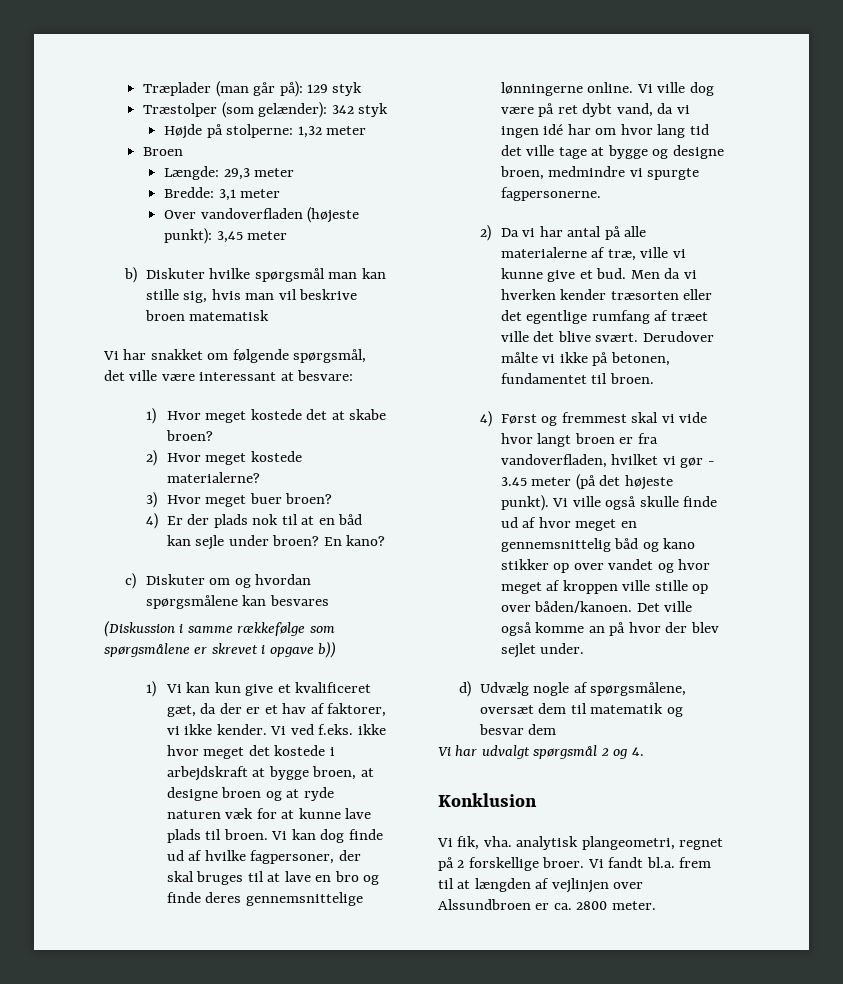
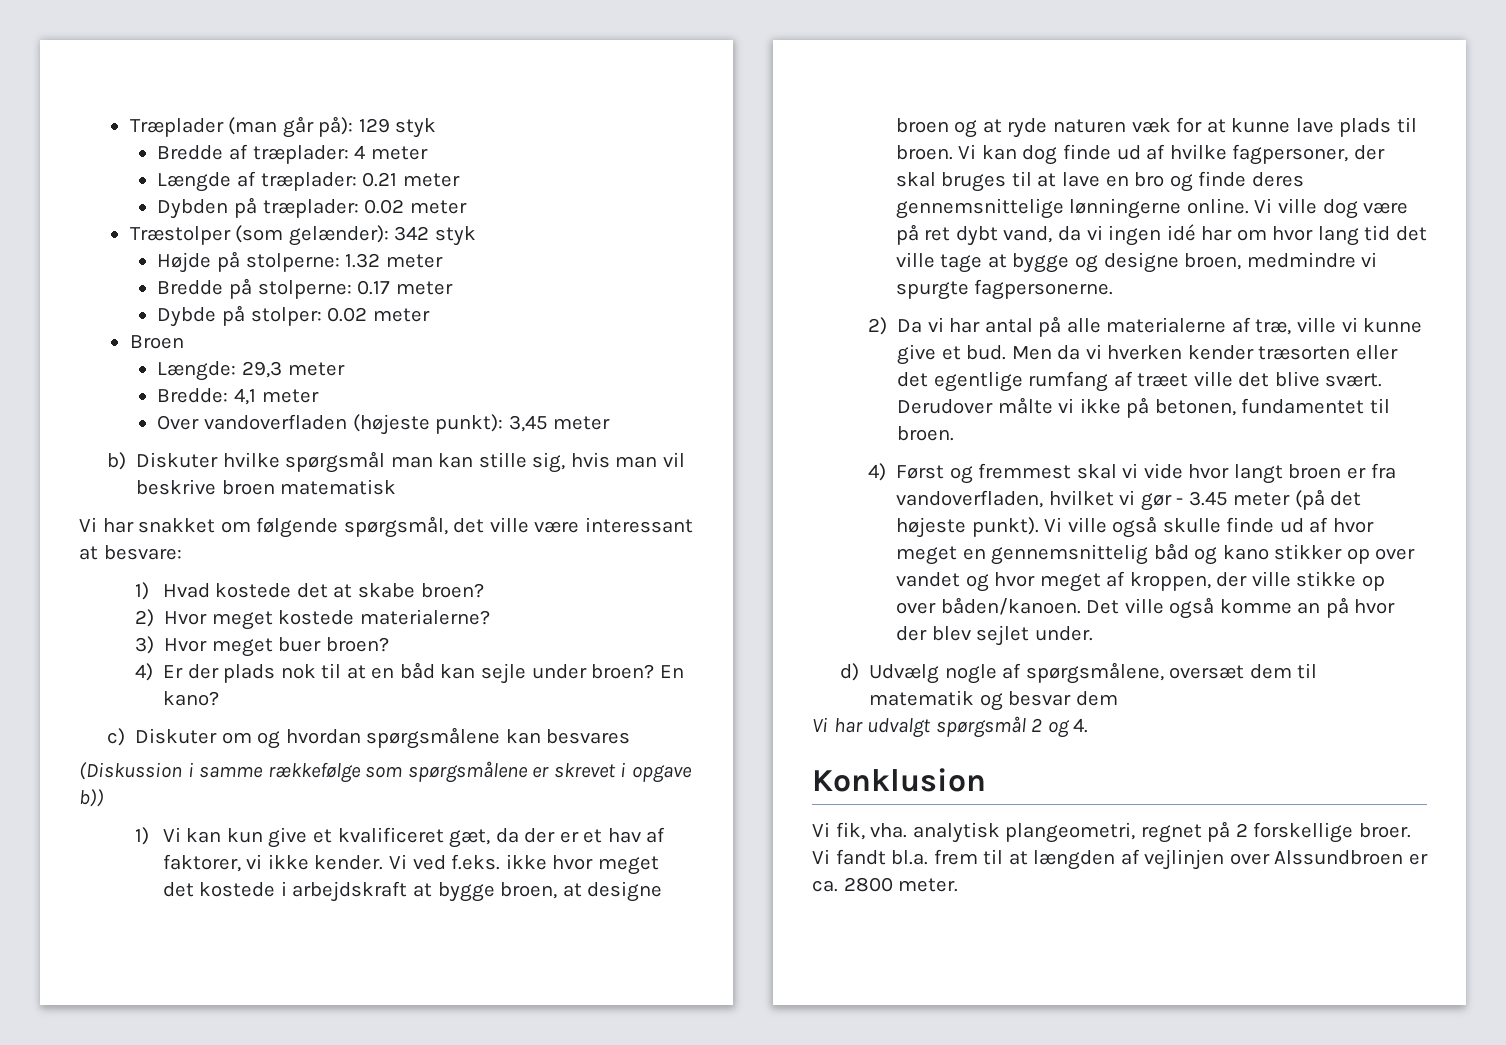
+ Bredde af træplader: 4 meter
+ Længde af træplader: 0.21 meter
+ Dybden på træplader: 0.02 meter
- Højde på stolperne: 1,32 meter
+ Højde på stolperne: 1.32 meter
+ Bredde på stolperne: 0.17 meter
+ Dybde på stolper: 0.02 meter
- Bredde: 3,1 meter
+ Bredde: 4,1 meter
- 1) Hvor meget kostede det at skabe broen?
+ 1) Hvad kostede det at skabe broen?
- Vi ville også skulle finde ud af hvor meget en gennemsnittelig båd og kano stikker op over vandet og hvor meget af kroppen ville stille op over båden/kanoen.
+ Vi ville også skulle finde ud af hvor meget en gennemsnittelig båd og kano stikker op over vandet og hvor meget af kroppen, der ville stikke op over båden/kanoen.

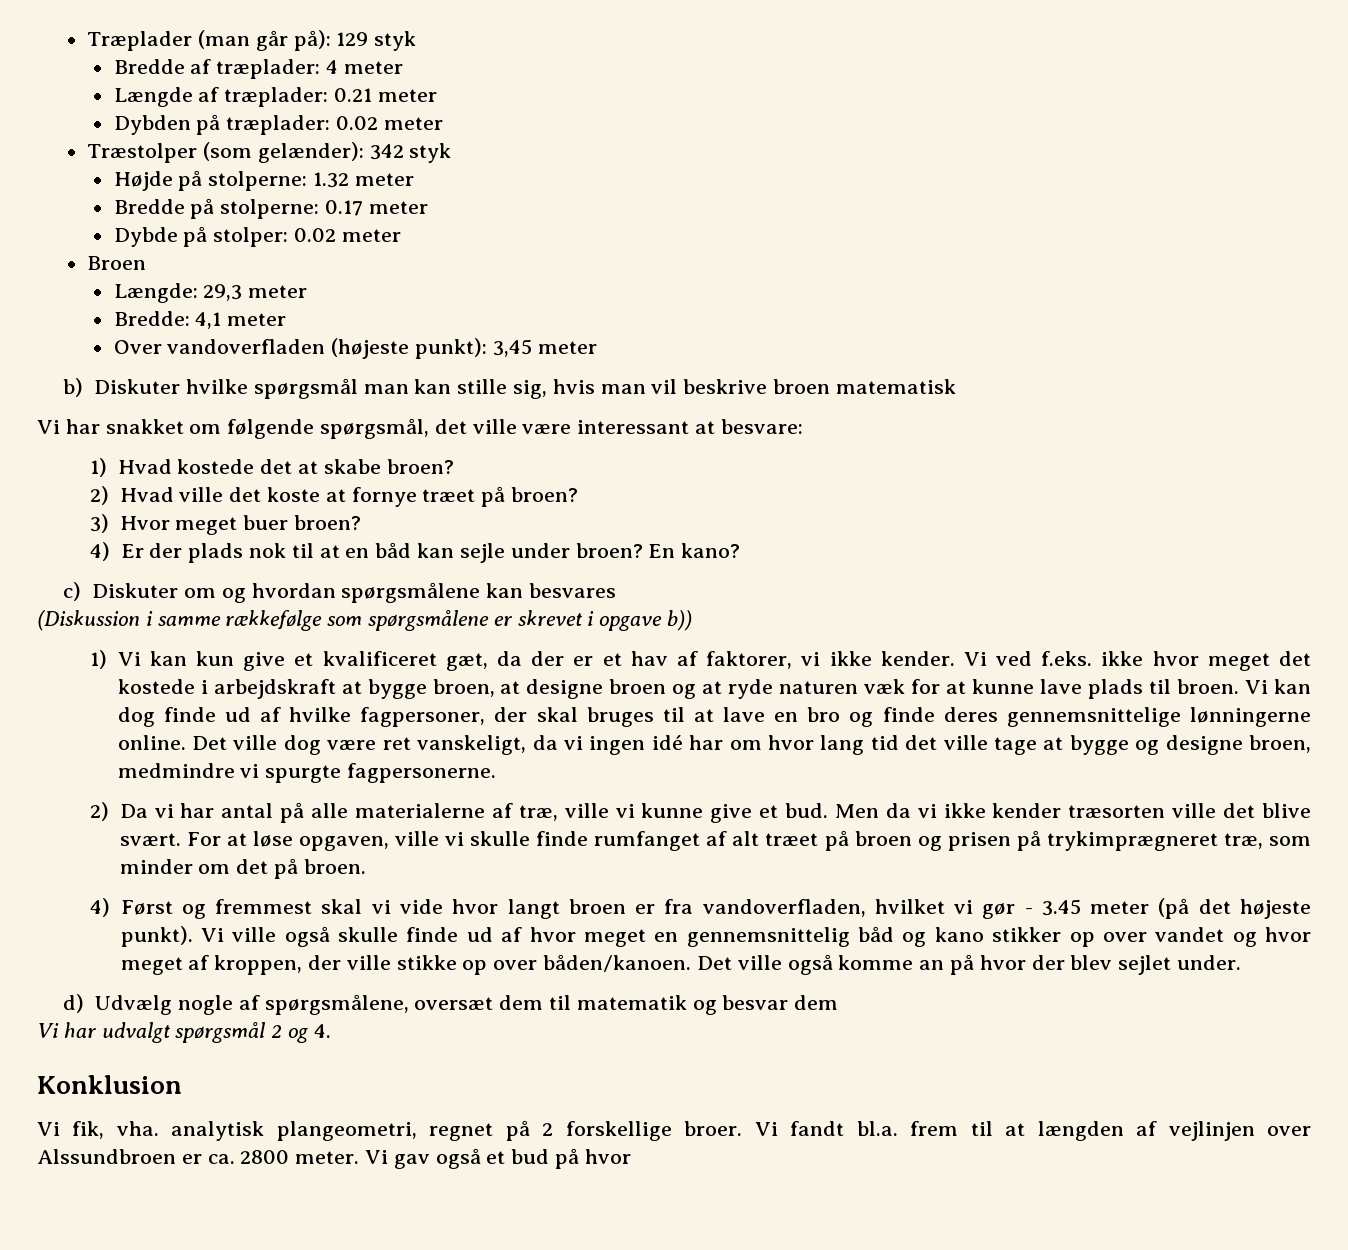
- 2) Hvor meget kostede materialerne?
+ 2) Hvad ville det koste at fornye træet på broen?
- Vi ville dog være på ret dybt vand, da vi ingen idé har om hvor lang tid det ville tage at bygge og designe broen, medmindre vi spurgte fagpersonerne.
+ Det ville dog være ret vanskeligt, da vi ingen idé har om hvor lang tid det ville tage at bygge og designe broen, medmindre vi spurgte fagpersonerne.
- Men da vi hverken kender træsorten eller det egentlige rumfang af træet ville det blive svært. Derudover målte vi ikke på betonen, fundamentet til broen.
+ Men da vi ikke kender træsorten ville det blive svært. For at løse opgaven, ville vi skulle finde rumfanget af alt træet på broen og prisen på trykimprægneret træ, som minder om det på broen.
+ Vi gav også et bud på hvor

